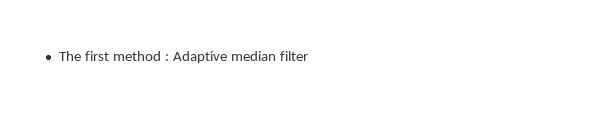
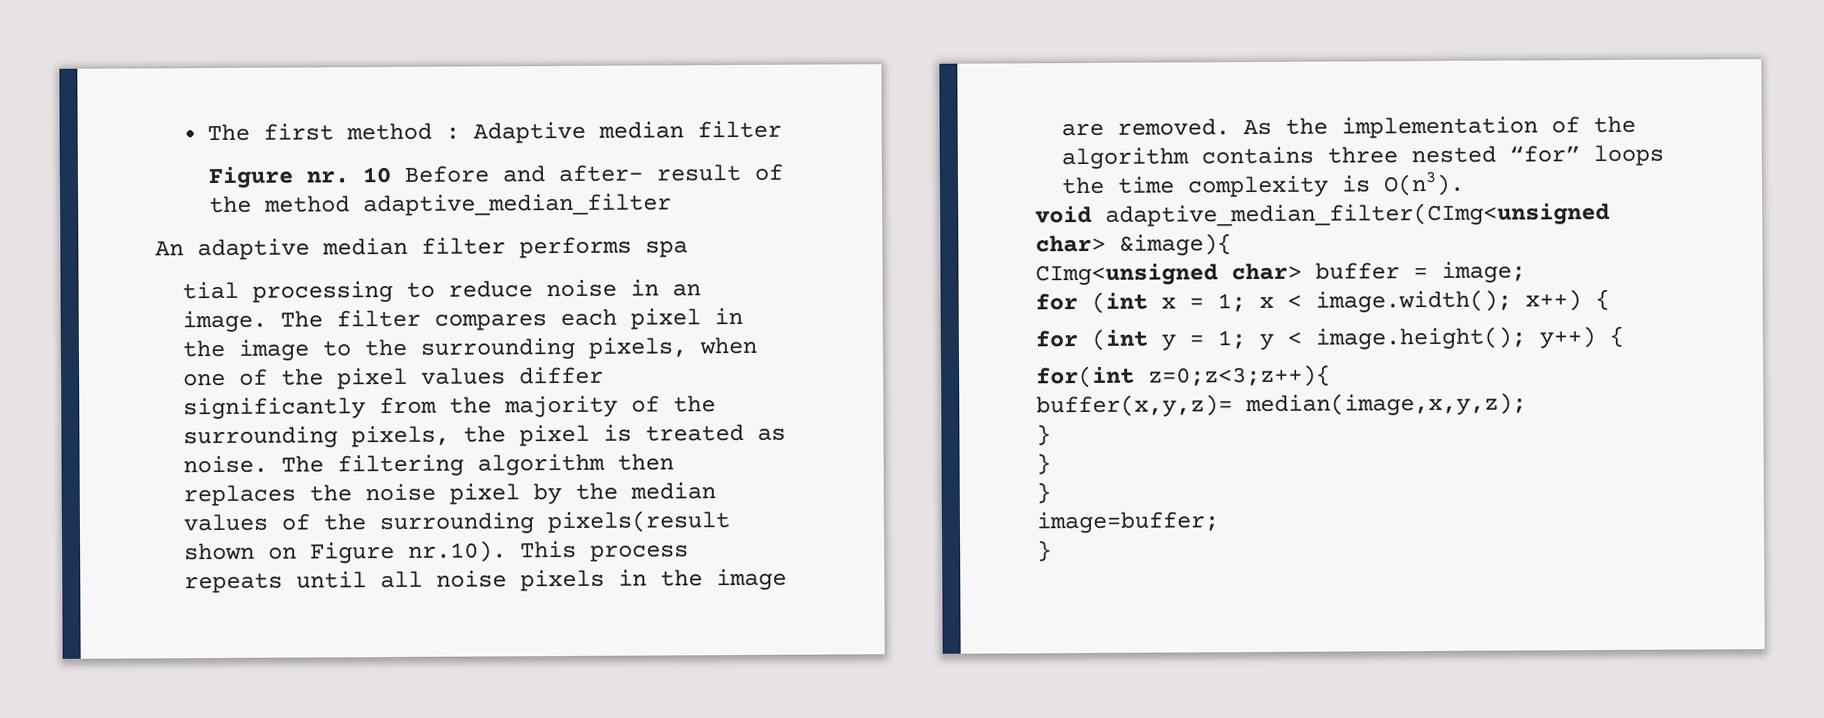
+ Figure nr. 10 Before and after- result of the method adaptive_median_filter
+ An adaptive median filter performs spa
+ tial processing to reduce noise in an image. The filter compares each pixel in the image to the surrounding pixels, when one of the pixel values differ significantly from the majority of the surrounding pixels, the pixel is treated as noise. The filtering algorithm then replaces the noise pixel by the median values of the surrounding pixels(result shown on Figure nr.10). This process repeats until all noise pixels in the image are removed. As the implementation of the algorithm contains three nested “for” loops the time complexity is O(n3).
+ void adaptive_median_filter(CImg<unsigned char> &image){
+ CImg<unsigned char> buffer = image;
+ for (int x = 1; x < image.width(); x++) {
+ for (int y = 1; y < image.height(); y++) {
+ for(int z=0;z<3;z++){
+ buffer(x,y,z)= median(image,x,y,z);
+ }
+ }
+ }
+ image=buffer;
+ }

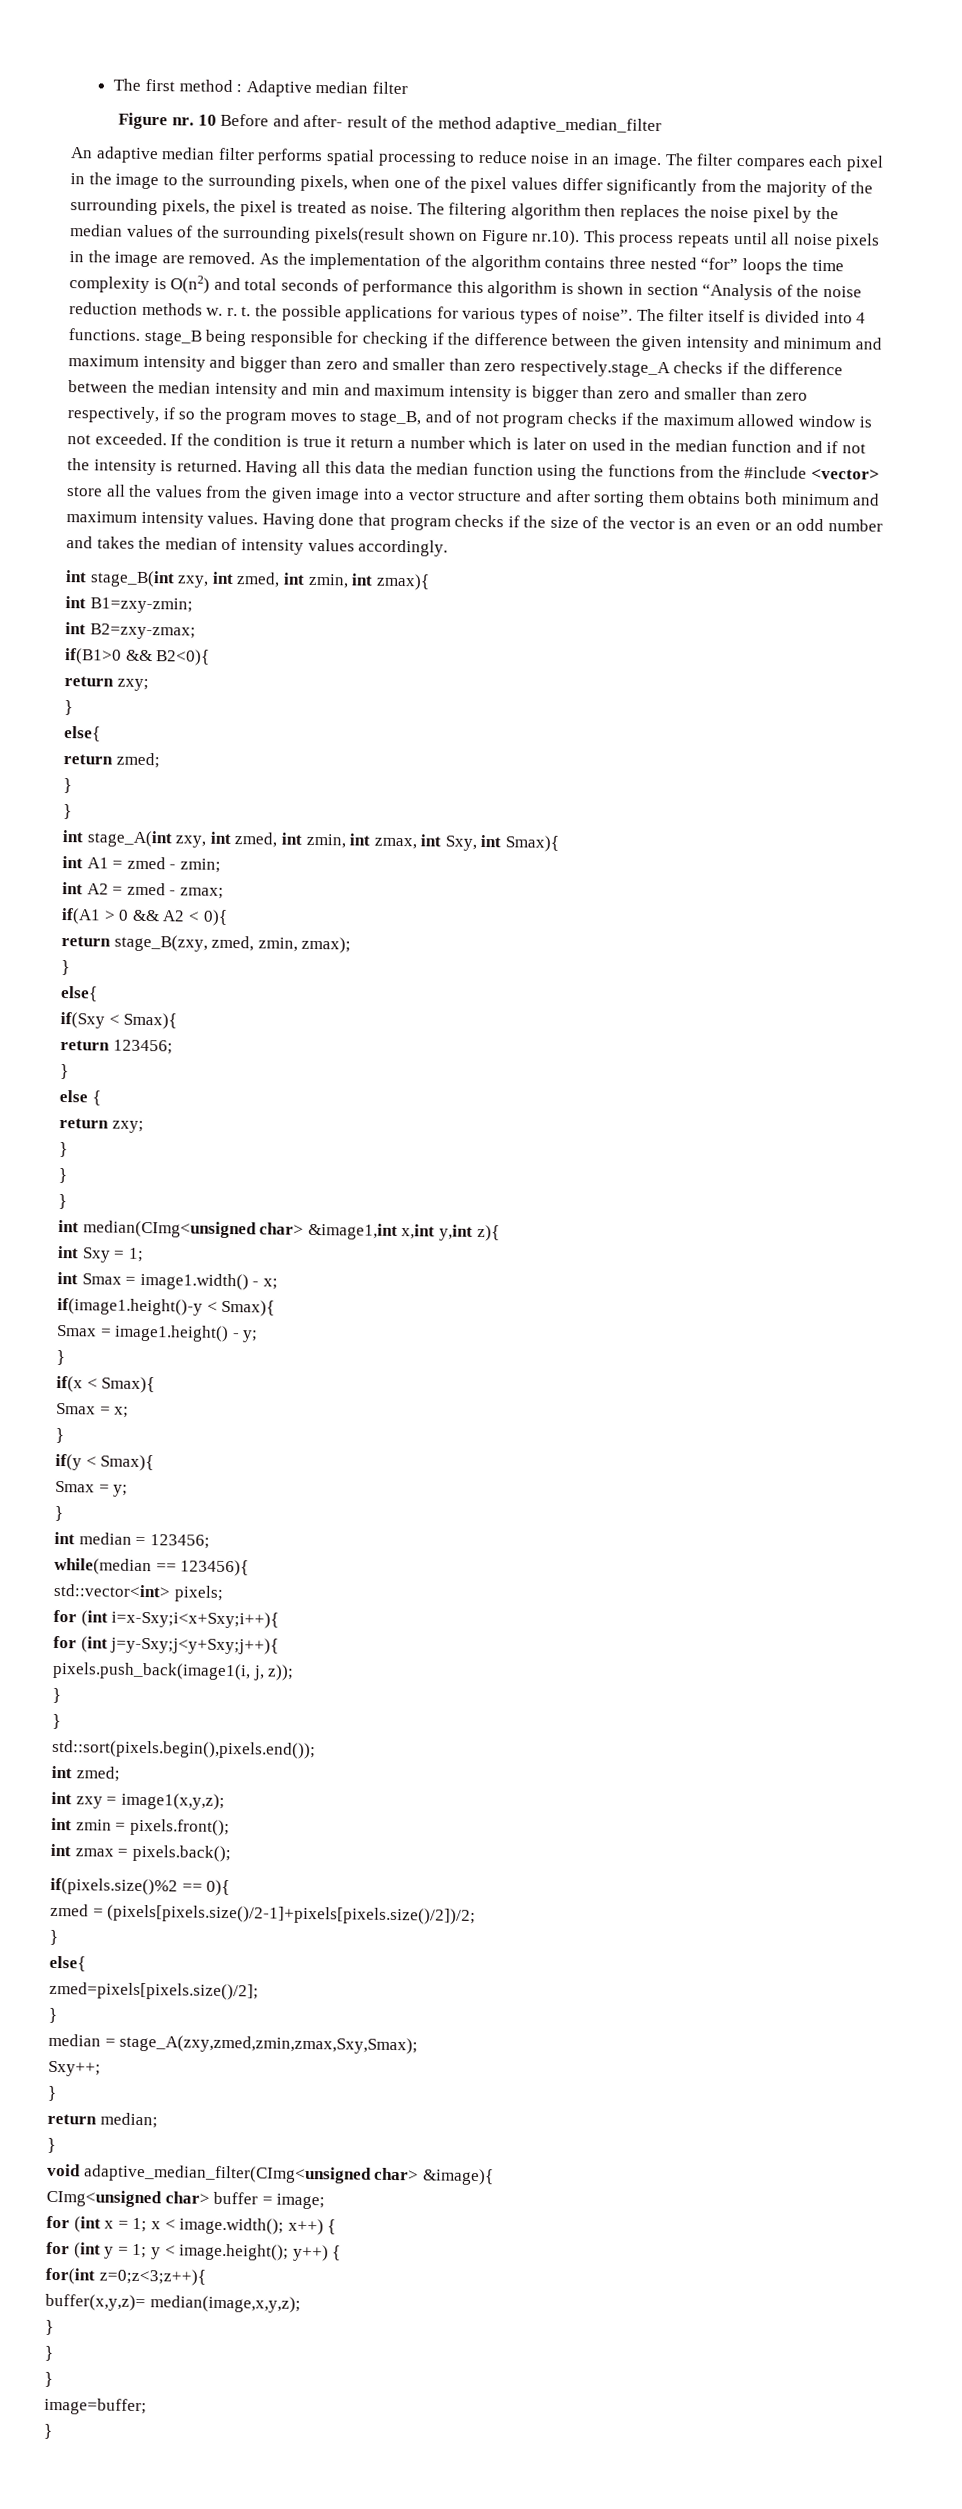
- An adaptive median filter performs spa
- tial processing to reduce noise in an image.
+ An adaptive median filter performs spatial processing to reduce noise in an image.
- As the implementation of the algorithm contains three nested “for” loops the time complexity is O(n3).
+ As the implementation of the algorithm contains three nested “for” loops the time complexity is O(n2) and total seconds of performance this algorithm is shown in section “Analysis of the noise reduction methods w. r. t. the possible applications for various types of noise”. The filter itself is divided into 4 functions. stage_B being responsible for checking if the difference between the given intensity and minimum and maximum intensity and bigger than zero and smaller than zero respectively.stage_A checks if the difference between the median intensity and min and maximum intensity is bigger than zero and smaller than zero respectively, if so the program moves to stage_B, and of not program checks if the maximum allowed window is not exceeded. If the condition is true it return a number which is later on used in the median function and if not the intensity is returned. Having all this data the median function using the functions from the #include <vector> store all the values from the given image into a vector structure and after sorting them obtains both minimum and maximum intensity values. Having done that program checks if the size of the vector is an even or an odd number and takes the median of intensity values accordingly.
+ int stage_B(int zxy, int zmed, int zmin, int zmax){
+ int B1=zxy-zmin;
+ int B2=zxy-zmax;
+ if(B1>0 && B2<0){
+ return zxy;
+ }
+ else{
+ return zmed;
+ }
+ }
+ int stage_A(int zxy, int zmed, int zmin, int zmax, int Sxy, int Smax){
+ int A1 = zmed - zmin;
+ int A2 = zmed - zmax;
+ if(A1 > 0 && A2 < 0){
+ return stage_B(zxy, zmed, zmin, zmax);
+ }
+ else{
+ if(Sxy < Smax){
+ return 123456;
+ }
+ else {
+ return zxy;
+ }
+ }
+ }
+ int median(CImg<unsigned char> &image1,int x,int y,int z){
+ int Sxy = 1;
+ int Smax = image1.width() - x;
+ if(image1.height()-y < Smax){
+ Smax = image1.height() - y;
+ }
+ if(x < Smax){
+ Smax = x;
+ }
+ if(y < Smax){
+ Smax = y;
+ }
+ int median = 123456;
+ while(median == 123456){
+ std::vector<int> pixels;
+ for (int i=x-Sxy;i<x+Sxy;i++){
+ for (int j=y-Sxy;j<y+Sxy;j++){
+ pixels.push_back(image1(i, j, z));
+ }
+ }
+ std::sort(pixels.begin(),pixels.end());
+ int zmed;
+ int zxy = image1(x,y,z);
+ int zmin = pixels.front();
+ int zmax = pixels.back();
+ if(pixels.size()%2 == 0){
+ zmed = (pixels[pixels.size()/2-1]+pixels[pixels.size()/2])/2;
+ }
+ else{
+ zmed=pixels[pixels.size()/2];
+ }
+ median = stage_A(zxy,zmed,zmin,zmax,Sxy,Smax);
+ Sxy++;
+ }
+ return median;
+ }

